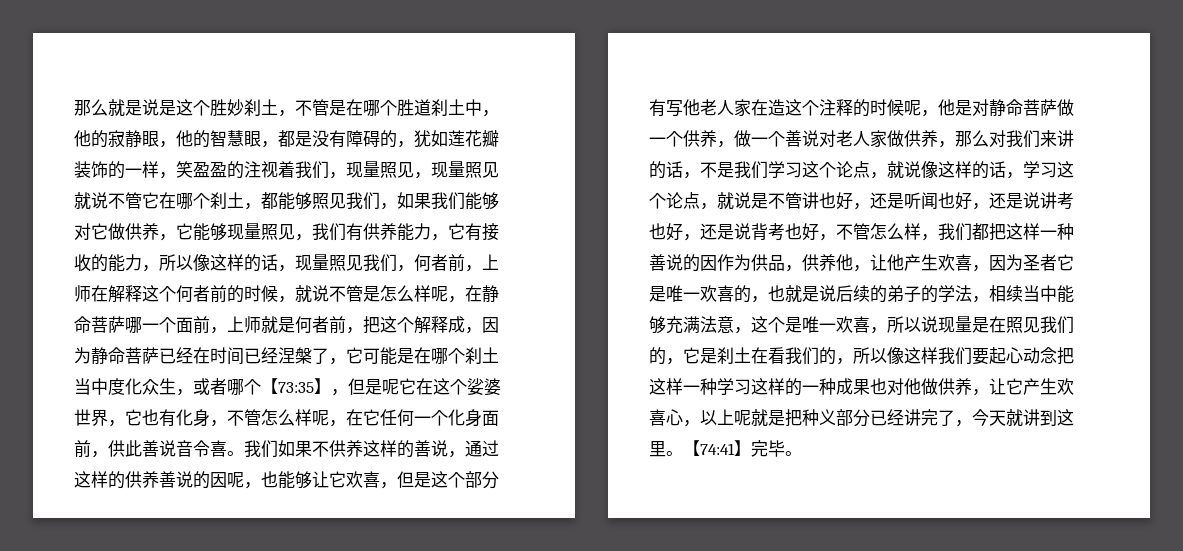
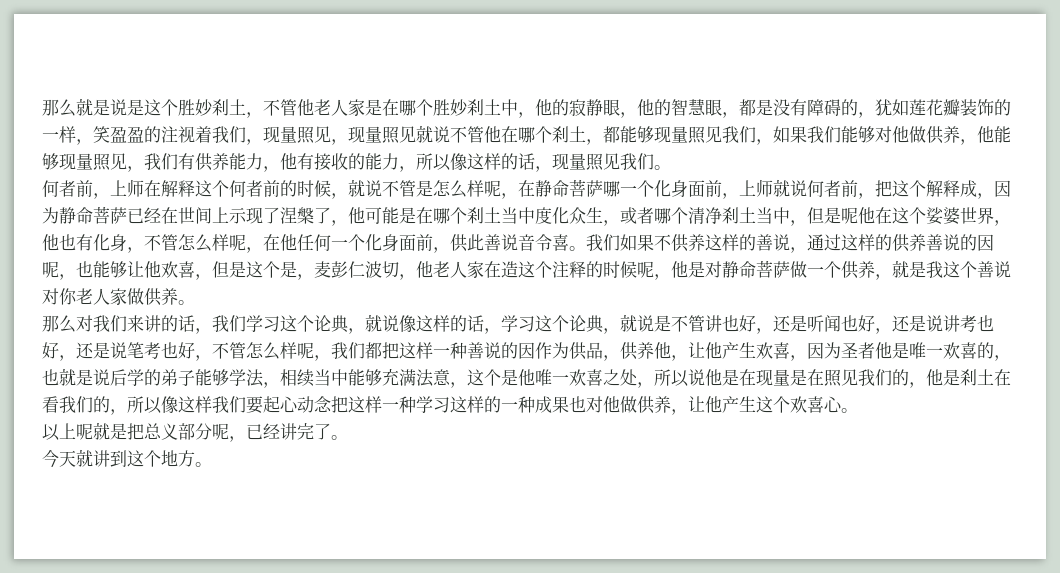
- 那么就是说是这个胜妙刹土，不管是在哪个胜道刹土中，他的寂静眼，他的智慧眼，都是没有障碍的，犹如莲花瓣装饰的一样，笑盈盈的注视着我们，现量照见，现量照见就说不管它在哪个刹土，都能够照见我们，如果我们能够对它做供养，它能够现量照见，我们有供养能力，它有接收的能力，所以像这样的话，现量照见我们，何者前，上师在解释这个何者前的时候，就说不管是怎么样呢，在静命菩萨哪一个面前，上师就是何者前，把这个解释成，因为静命菩萨已经在时间已经涅槃了，它可能是在哪个刹土当中度化众生，或者哪个【73:35】，但是呢它在这个娑婆世界，它也有化身，不管怎么样呢，在它任何一个化身面前，供此善说音令喜。
+ 那么就是说是这个胜妙刹土，不管他老人家是在哪个胜妙刹土中，他的寂静眼，他的智慧眼，都是没有障碍的，犹如莲花瓣装饰的一样，笑盈盈的注视着我们，现量照见，现量照见就说不管他在哪个刹土，都能够现量照见我们，如果我们能够对他做供养，他能够现量照见，我们有供养能力，他有接收的能力，所以像这样的话，现量照见我们。
+ 何者前，上师在解释这个何者前的时候，就说不管是怎么样呢，在静命菩萨哪一个化身面前，上师就说何者前，把这个解释成，因为静命菩萨已经在世间上示现了涅槃了，他可能是在哪个刹土当中度化众生，或者哪个清净刹土当中，但是呢他在这个娑婆世界，他也有化身，不管怎么样呢，在他任何一个化身面前，供此善说音令喜。
- 我们如果不供养这样的善说，通过这样的供养善说的因呢，也能够让它欢喜，但是这个部分有写他老人家在造这个注释的时候呢，他是对静命菩萨做一个供养，做一个善说对老人家做供养，那么对我们来讲的话，不是我们学习这个论点，就说像这样的话，学习这个论点，就说是不管讲也好，还是听闻也好，还是说讲考也好，还是说背考也好，不管怎么样，我们都把这样一种善说的因作为供品，供养他，让他产生欢喜，因为圣者它是唯一欢喜的，也就是说后续的弟子的学法，相续当中能够充满法意，这个是唯一欢喜，所以说现量是在照见我们的，它是刹土在看我们的，所以像这样我们要起心动念把这样一种学习这样的一种成果也对他做供养，让它产生欢喜心，以上呢就是把种义部分已经讲完了，今天就讲到这里。【74:41】完毕。
+ 我们如果不供养这样的善说，通过这样的供养善说的因呢，也能够让他欢喜，但是这个是，麦彭仁波切，他老人家在造这个注释的时候呢，他是对静命菩萨做一个供养，就是我这个善说对你老人家做供养。
+ 那么对我们来讲的话，我们学习这个论典，就说像这样的话，学习这个论典，就说是不管讲也好，还是听闻也好，还是说讲考也好，还是说笔考也好，不管怎么样呢，我们都把这样一种善说的因作为供品，供养他，让他产生欢喜，因为圣者他是唯一欢喜的，也就是说后学的弟子能够学法，相续当中能够充满法意，这个是他唯一欢喜之处，所以说他是在现量是在照见我们的，他是刹土在看我们的，所以像这样我们要起心动念把这样一种学习这样的一种成果也对他做供养，让他产生这个欢喜心。
+ 以上呢就是把总义部分呢，已经讲完了。
+ 今天就讲到这个地方。

